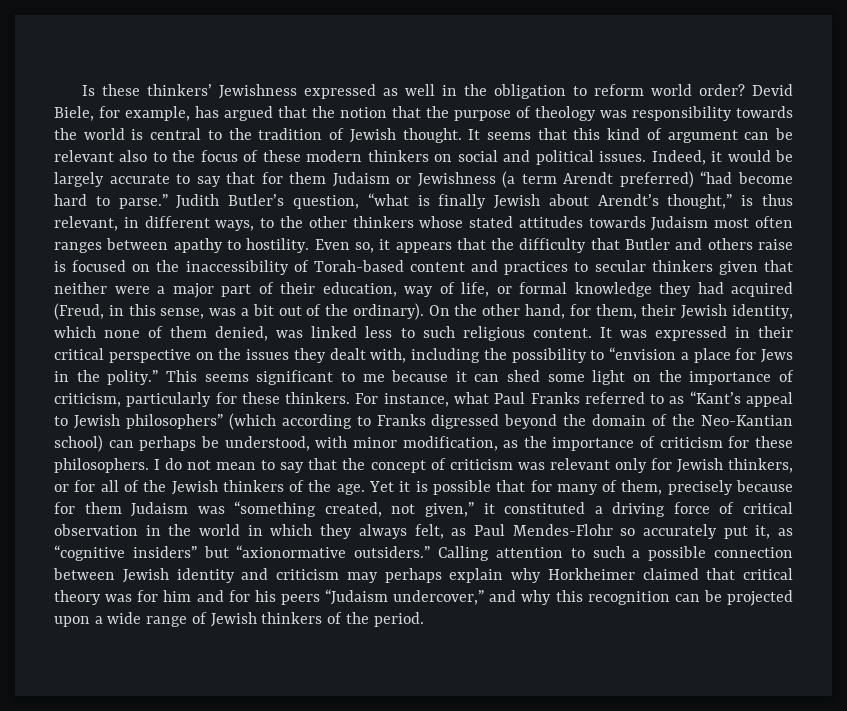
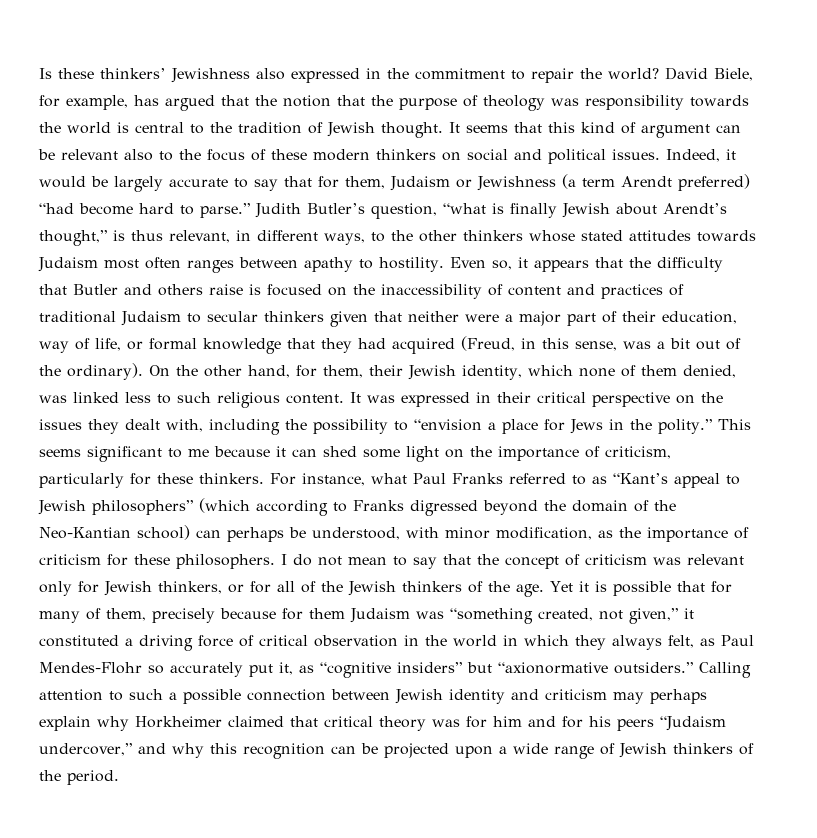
- Is these thinkers’ Jewishness expressed as well in the obligation to reform world order? Devid Biele, for example, has argued that the notion that the purpose of theology was responsibility towards the world is central to the tradition of Jewish thought.
+ Is these thinkers’ Jewishness also expressed in the commitment to repair the world? David Biele, for example, has argued that the notion that the purpose of theology was responsibility towards the world is central to the tradition of Jewish thought.
- Indeed, it would be largely accurate to say that for them Judaism or Jewishness (a term Arendt preferred) “had become hard to parse.”
+ Indeed, it would be largely accurate to say that for them, Judaism or Jewishness (a term Arendt preferred) “had become hard to parse.”
- Even so, it appears that the difficulty that Butler and others raise is focused on the inaccessibility of Torah-based content and practices to secular thinkers given that neither were a major part of their education, way of life, or formal knowledge they had acquired (Freud, in this sense, was a bit out of the ordinary).
+ Even so, it appears that the difficulty that Butler and others raise is focused on the inaccessibility of content and practices of traditional Judaism to secular thinkers given that neither were a major part of their education, way of life, or formal knowledge that they had acquired (Freud, in this sense, was a bit out of the ordinary).

